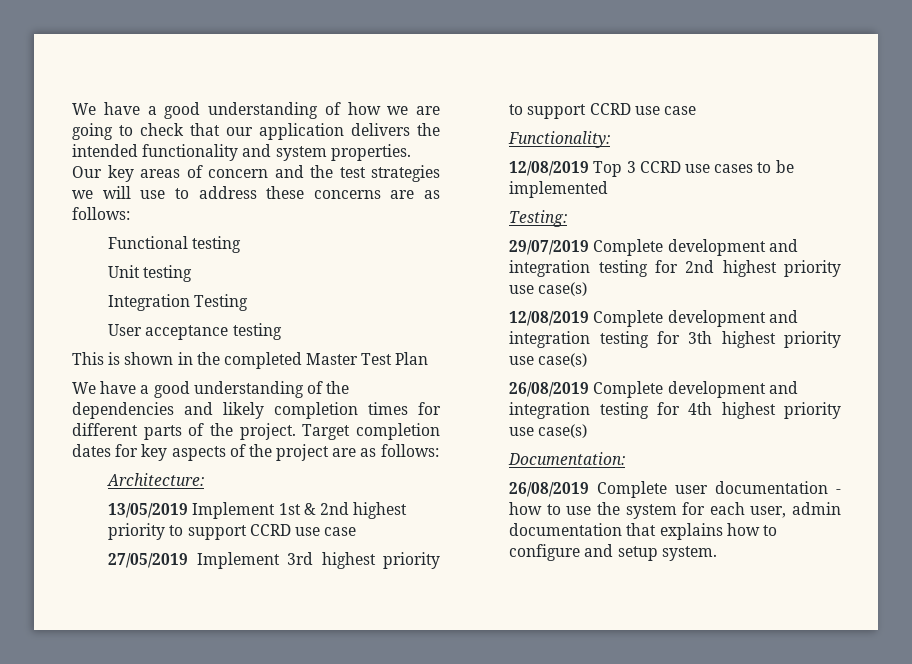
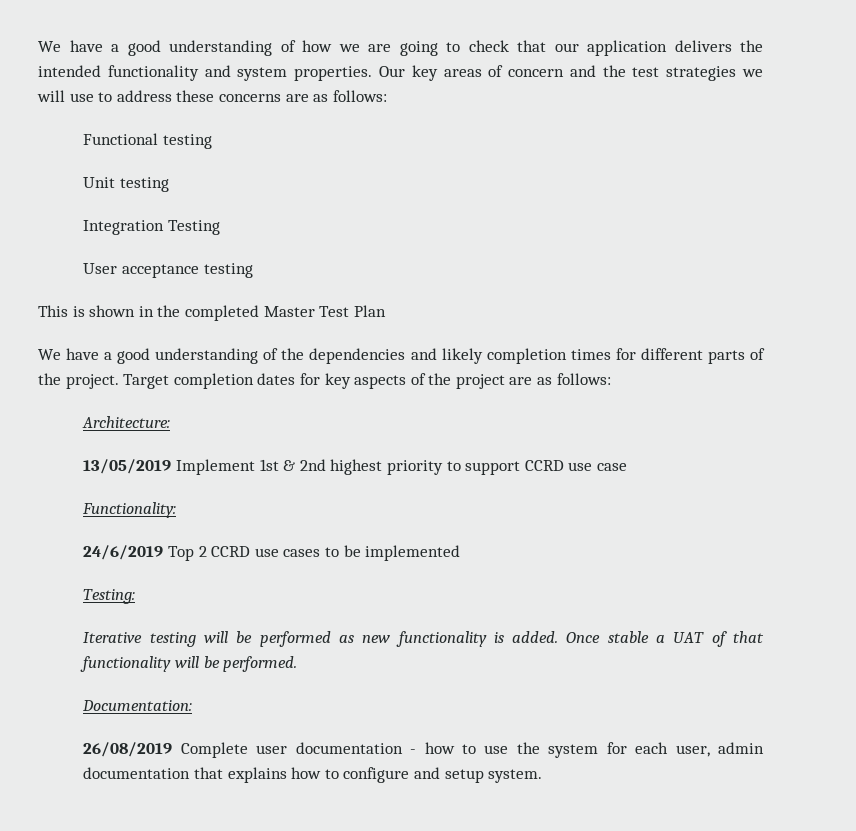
- 27/05/2019 Implement 3rd highest priority to support CCRD use case
  Functionality:
- 12/08/2019 Top 3 CCRD use cases to be implemented
+ 24/6/2019 Top 2 CCRD use cases to be implemented
- 29/07/2019 Complete development and integration testing for 2nd highest priority use case(s)
- 12/08/2019 Complete development and integration testing for 3th highest priority use case(s)
- 26/08/2019 Complete development and integration testing for 4th highest priority use case(s)
+ Iterative testing will be performed as new functionality is added. Once stable a UAT of that functionality will be performed.

